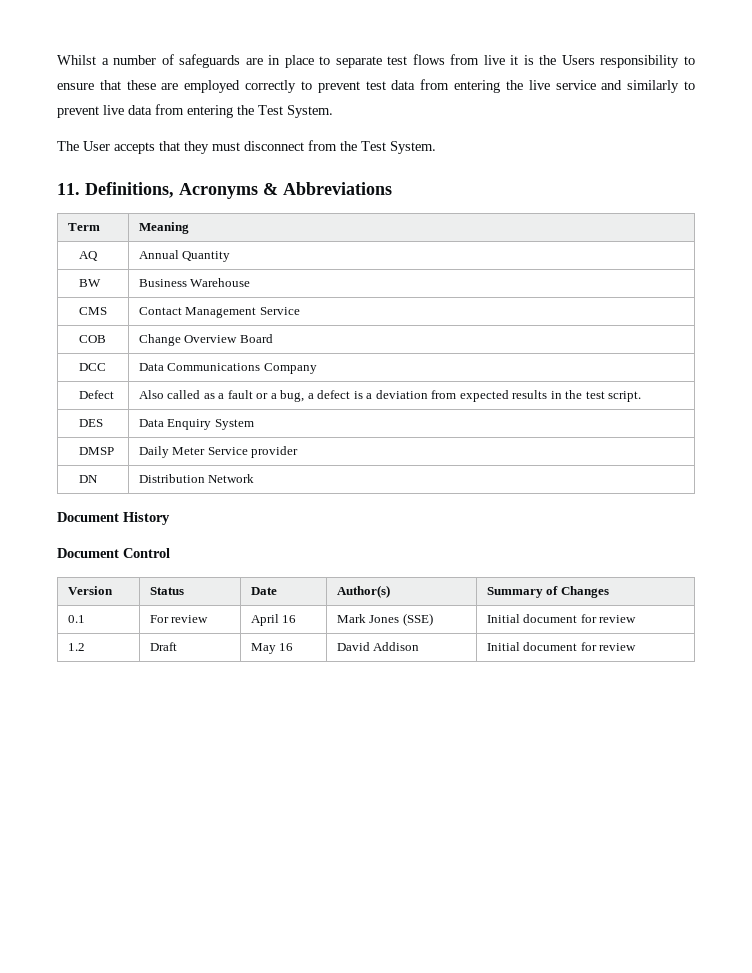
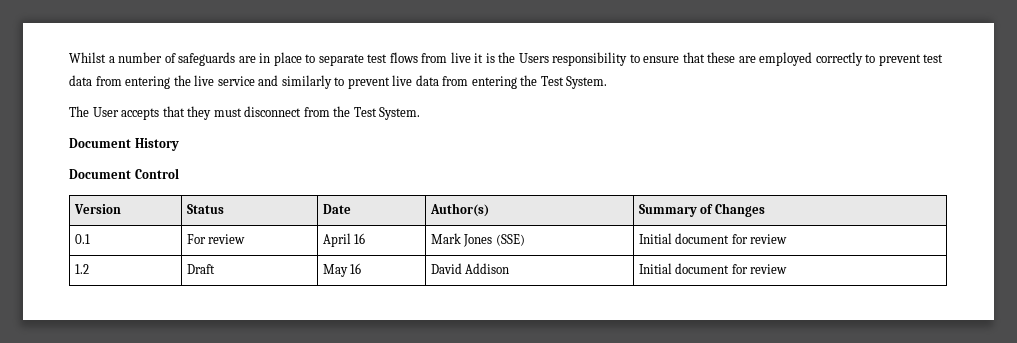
- 11. Definitions, Acronyms & Abbreviations
- Term | Meaning
- AQ | Annual Quantity
- BW | Business Warehouse
- CMS | Contact Management Service
- COB | Change Overview Board
- DCC | Data Communications Company
- Defect | Also called as a fault or a bug, a defect is a deviation from expected results in the test script.
- DES | Data Enquiry System
- DMSP | Daily Meter Service provider
- DN | Distribution Network

